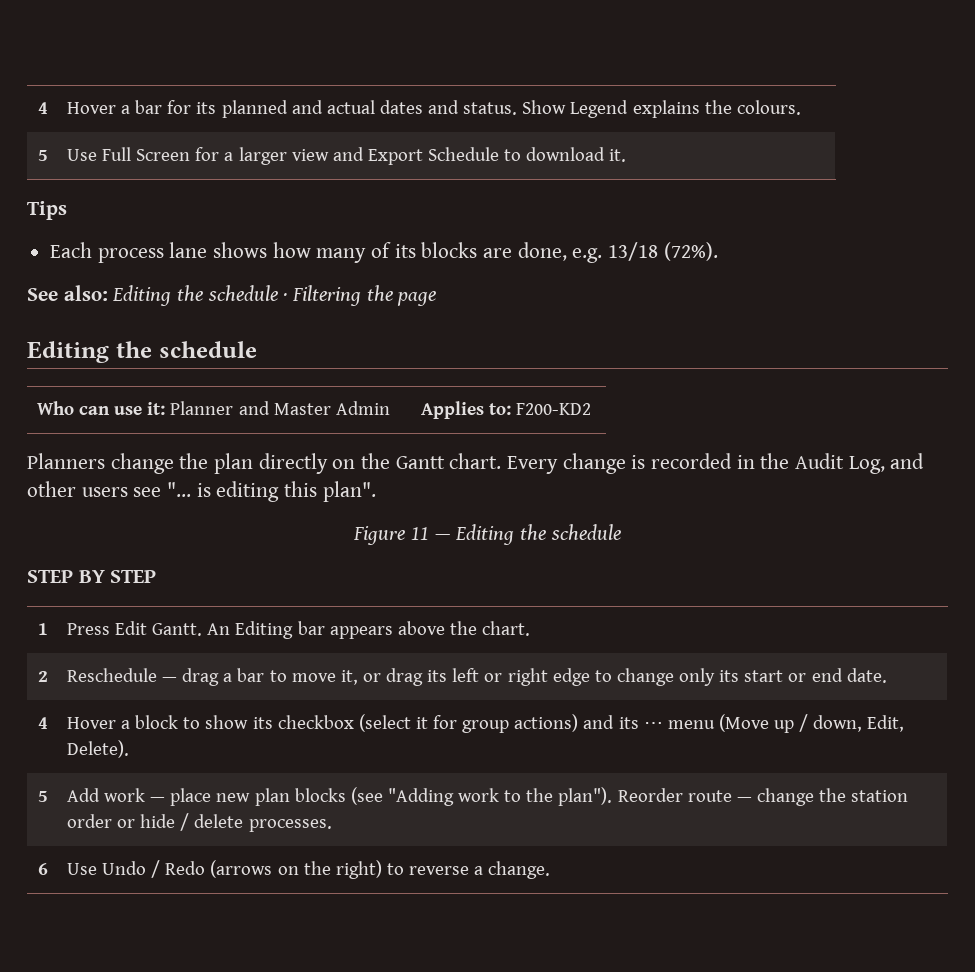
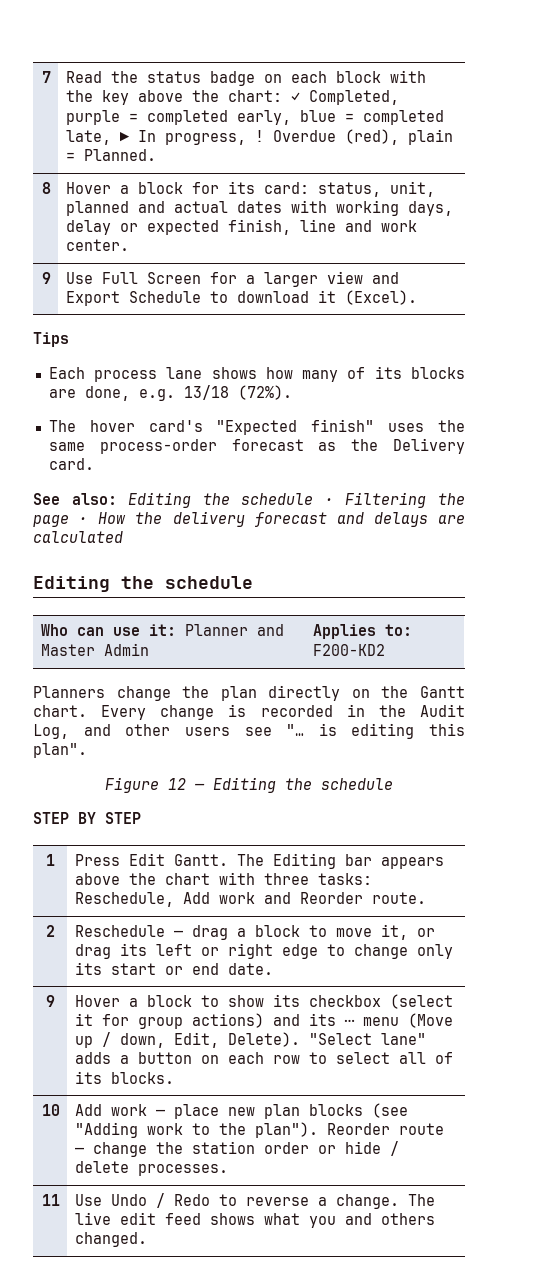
- 4 | Hover a bar for its planned and actual dates and status. Show Legend explains the colours.
- 5 | Use Full Screen for a larger view and Export Schedule to download it.
+ 7 | Read the status badge on each block with the key above the chart: ✓ Completed, purple = completed early, blue = completed late, ▶ In progress, ! Overdue (red), plain = Planned.
+ 8 | Hover a block for its card: status, unit, planned and actual dates with working days, delay or expected finish, line and work center.
+ 9 | Use Full Screen for a larger view and Export Schedule to download it (Excel).
+ The hover card's "Expected finish" uses the same process-order forecast as the Delivery card.
- See also: Editing the schedule · Filtering the page
+ See also: Editing the schedule · Filtering the page · How the delivery forecast and delays are calculated
- Figure 11 — Editing the schedule
+ Figure 12 — Editing the schedule
- 1 | Press Edit Gantt. An Editing bar appears above the chart.
+ 1 | Press Edit Gantt. The Editing bar appears above the chart with three tasks: Reschedule, Add work and Reorder route.
- 2 | Reschedule — drag a bar to move it, or drag its left or right edge to change only its start or end date.
+ 2 | Reschedule — drag a block to move it, or drag its left or right edge to change only its start or end date.
- 4 | Hover a block to show its checkbox (select it for group actions) and its ⋯ menu (Move up / down, Edit, Delete).
- 5 | Add work — place new plan blocks (see "Adding work to the plan"). Reorder route — change the station order or hide / delete processes.
+ 9 | Hover a block to show its checkbox (select it for group actions) and its ⋯ menu (Move up / down, Edit, Delete). "Select lane" adds a button on each row to select all of its blocks.
+ 10 | Add work — place new plan blocks (see "Adding work to the plan"). Reorder route — change the station order or hide / delete processes.
- 6 | Use Undo / Redo (arrows on the right) to reverse a change.
+ 11 | Use Undo / Redo to reverse a change. The live edit feed shows what you and others changed.

